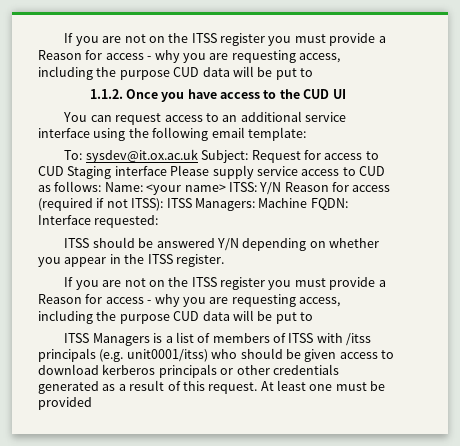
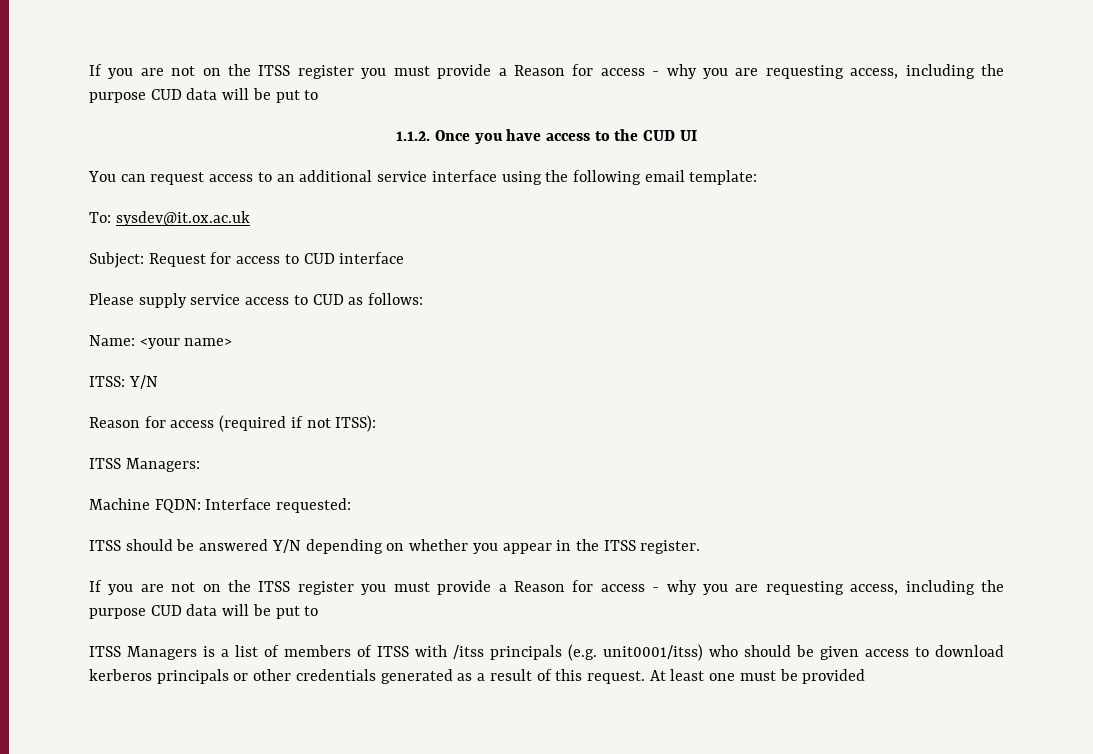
- To: sysdev@it.ox.ac.uk Subject: Request for access to CUD Staging interface Please supply service access to CUD as follows: Name: <your name> ITSS: Y/N Reason for access (required if not ITSS): ITSS Managers: Machine FQDN: Interface requested:
+ To: sysdev@it.ox.ac.uk
+ Subject: Request for access to CUD interface
+ Please supply service access to CUD as follows:
+ Name: <your name>
+ ITSS: Y/N
+ Reason for access (required if not ITSS):
+ ITSS Managers:
+ Machine FQDN: Interface requested:

